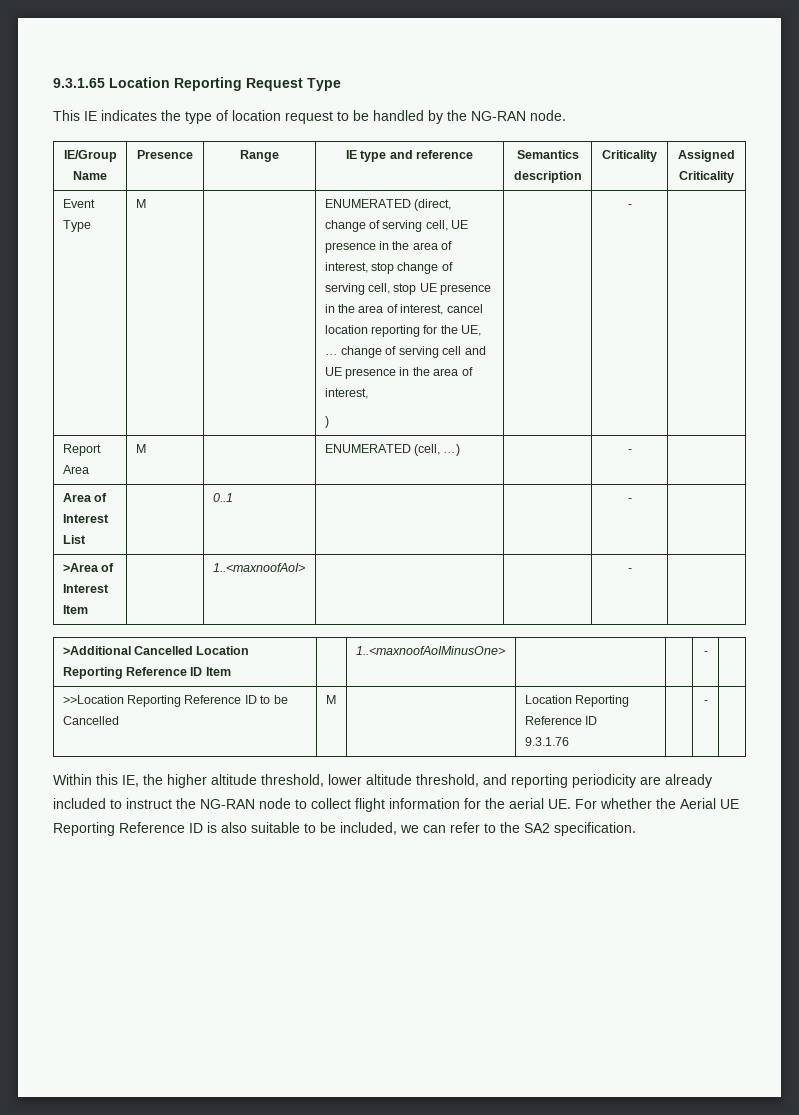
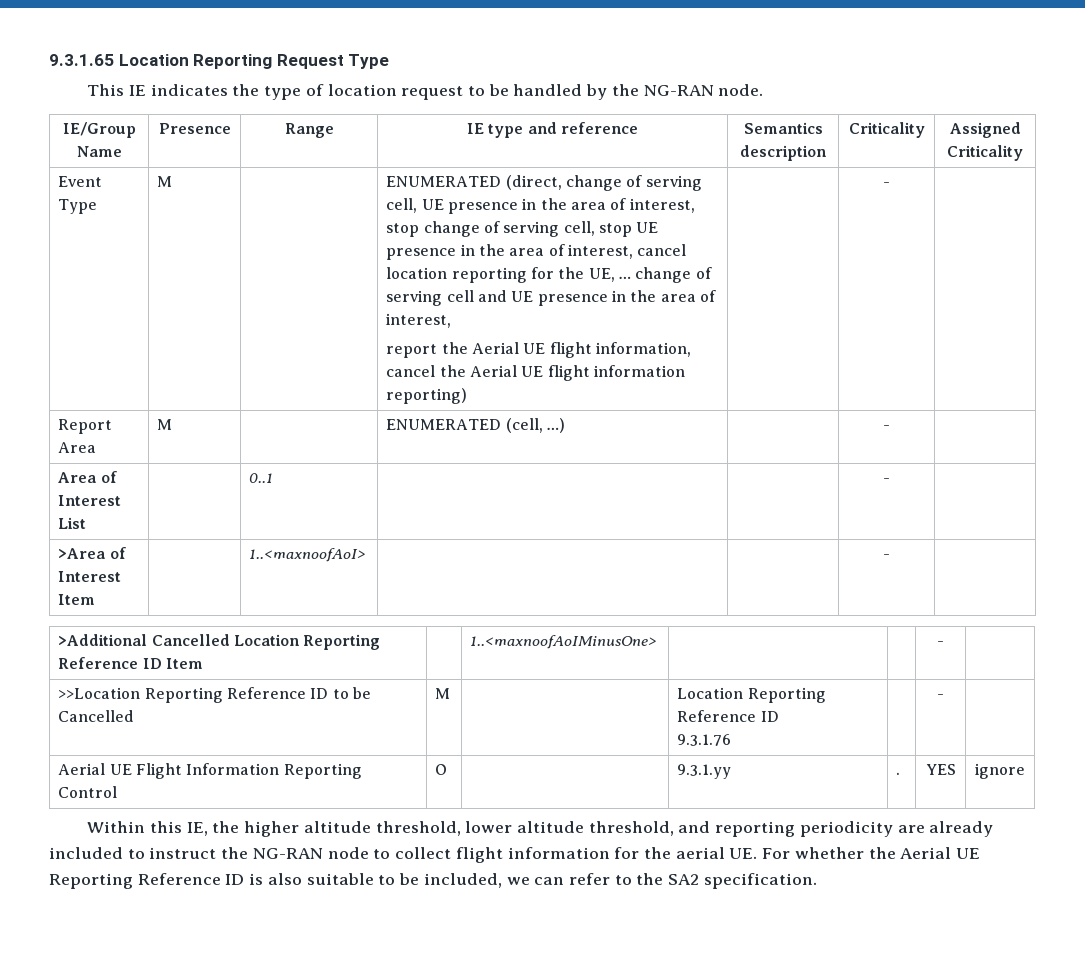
- )
+ report the Aerial UE flight information, cancel the Aerial UE flight information reporting)
+ Aerial UE Flight Information Reporting Control | O | | 9.3.1.yy | . | YES | ignore

